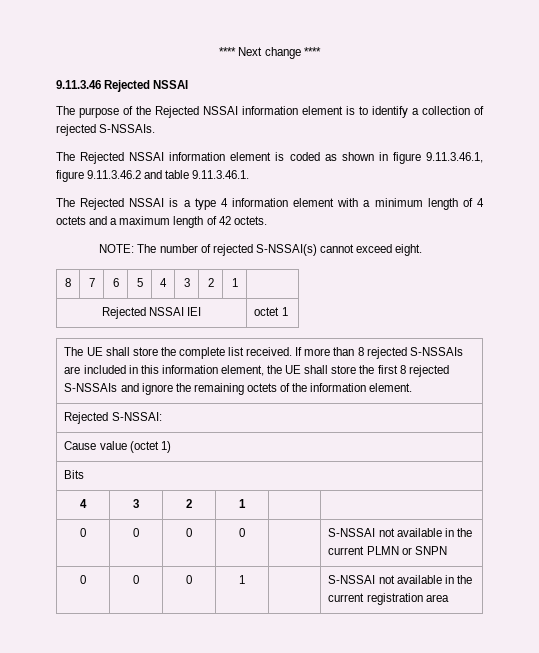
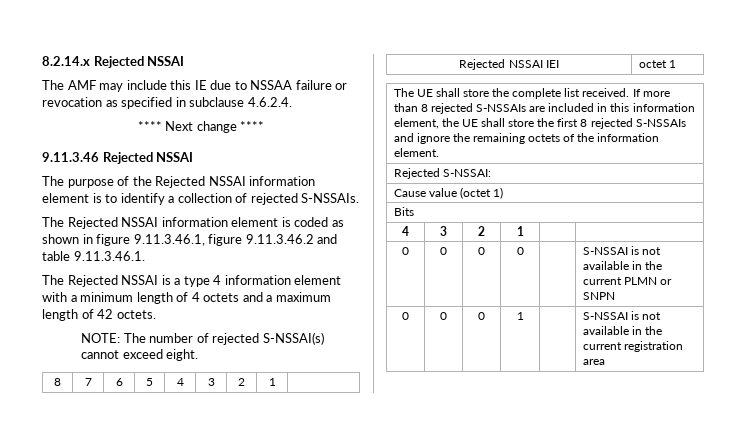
+ 8.2.14.x Rejected NSSAI
+ The AMF may include this IE due to NSSAA failure or revocation as specified in subclause 4.6.2.4.
- 0 | 0 | 0 | 0 | | S-NSSAI not available in the current PLMN or SNPN
+ 0 | 0 | 0 | 0 | | S-NSSAI is not available in the current PLMN or SNPN
- 0 | 0 | 0 | 1 | | S-NSSAI not available in the current registration area
+ 0 | 0 | 0 | 1 | | S-NSSAI is not available in the current registration area

